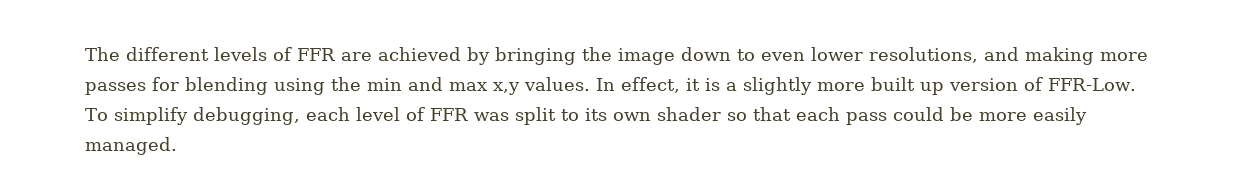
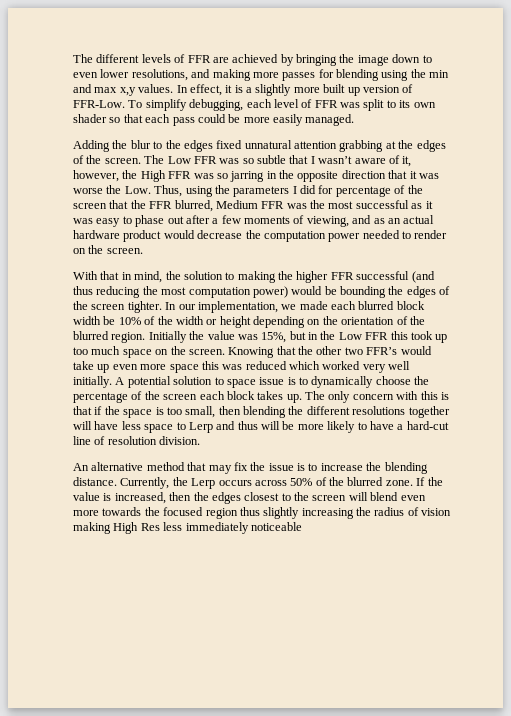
+ Adding the blur to the edges fixed unnatural attention grabbing at the edges of the screen. The Low FFR was so subtle that I wasn’t aware of it, however, the High FFR was so jarring in the opposite direction that it was worse the Low. Thus, using the parameters I did for percentage of the screen that the FFR blurred, Medium FFR was the most successful as it was easy to phase out after a few moments of viewing, and as an actual hardware product would decrease the computation power needed to render on the screen.
+ With that in mind, the solution to making the higher FFR successful (and thus reducing the most computation power) would be bounding the edges of the screen tighter. In our implementation, we made each blurred block width be 10% of the width or height depending on the orientation of the blurred region. Initially the value was 15%, but in the Low FFR this took up too much space on the screen. Knowing that the other two FFR’s would take up even more space this was reduced which worked very well initially. A potential solution to space issue is to dynamically choose the percentage of the screen each block takes up. The only concern with this is that if the space is too small, then blending the different resolutions together will have less space to Lerp and thus will be more likely to have a hard-cut line of resolution division.
+ An alternative method that may fix the issue is to increase the blending distance. Currently, the Lerp occurs across 50% of the blurred zone. If the value is increased, then the edges closest to the screen will blend even more towards the focused region thus slightly increasing the radius of vision making High Res less immediately noticeable

